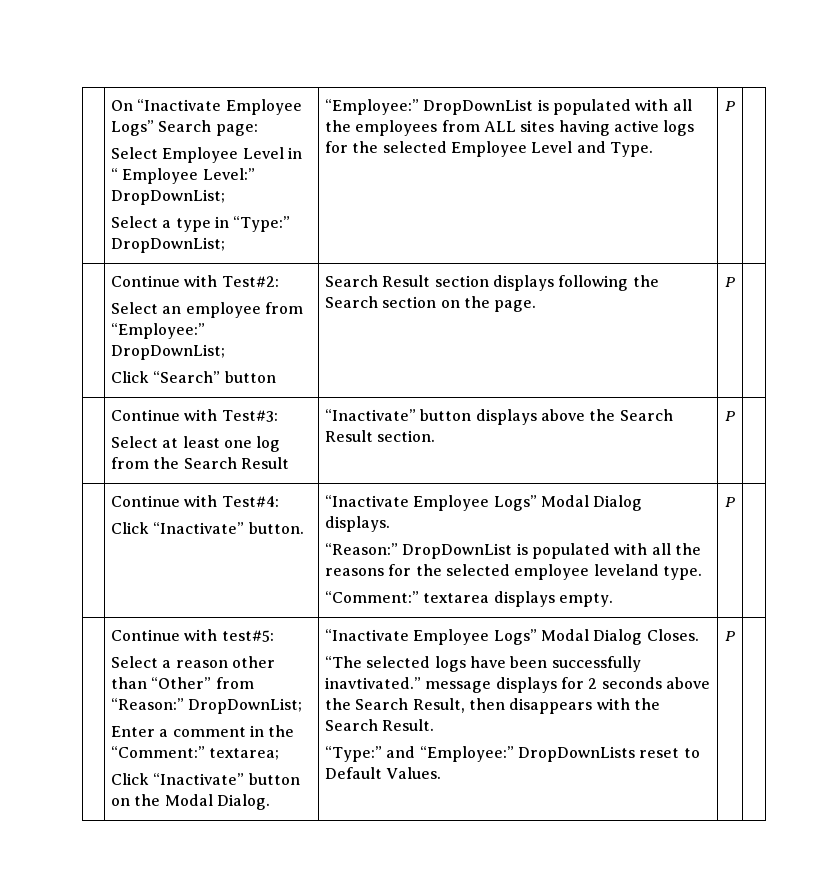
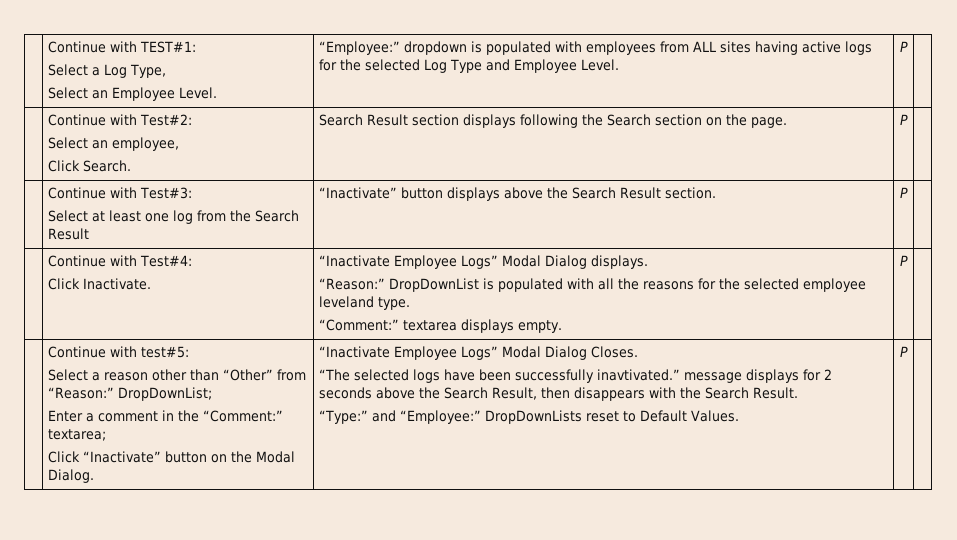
- On “Inactivate Employee Logs” Search page:
- Select Employee Level in “ Employee Level:” DropDownList;
- Select a type in “Type:” DropDownList; | “Employee:” DropDownList is populated with all the employees from ALL sites having active logs for the selected Employee Level and Type.
+ Continue with TEST#1:
+ Select a Log Type,
+ Select an Employee Level. | “Employee:” dropdown is populated with employees from ALL sites having active logs for the selected Log Type and Employee Level.
  | Continue with Test#2:
- Select an employee from “Employee:” DropDownList;
- Click “Search” button | Search Result section displays following the Search section on the page. | P |
+ Select an employee,
+ Click Search. | Search Result section displays following the Search section on the page. | P |
  | Continue with Test#4:
- Click “Inactivate” button. | “Inactivate Employee Logs” Modal Dialog displays.
+ Click Inactivate. | “Inactivate Employee Logs” Modal Dialog displays.

